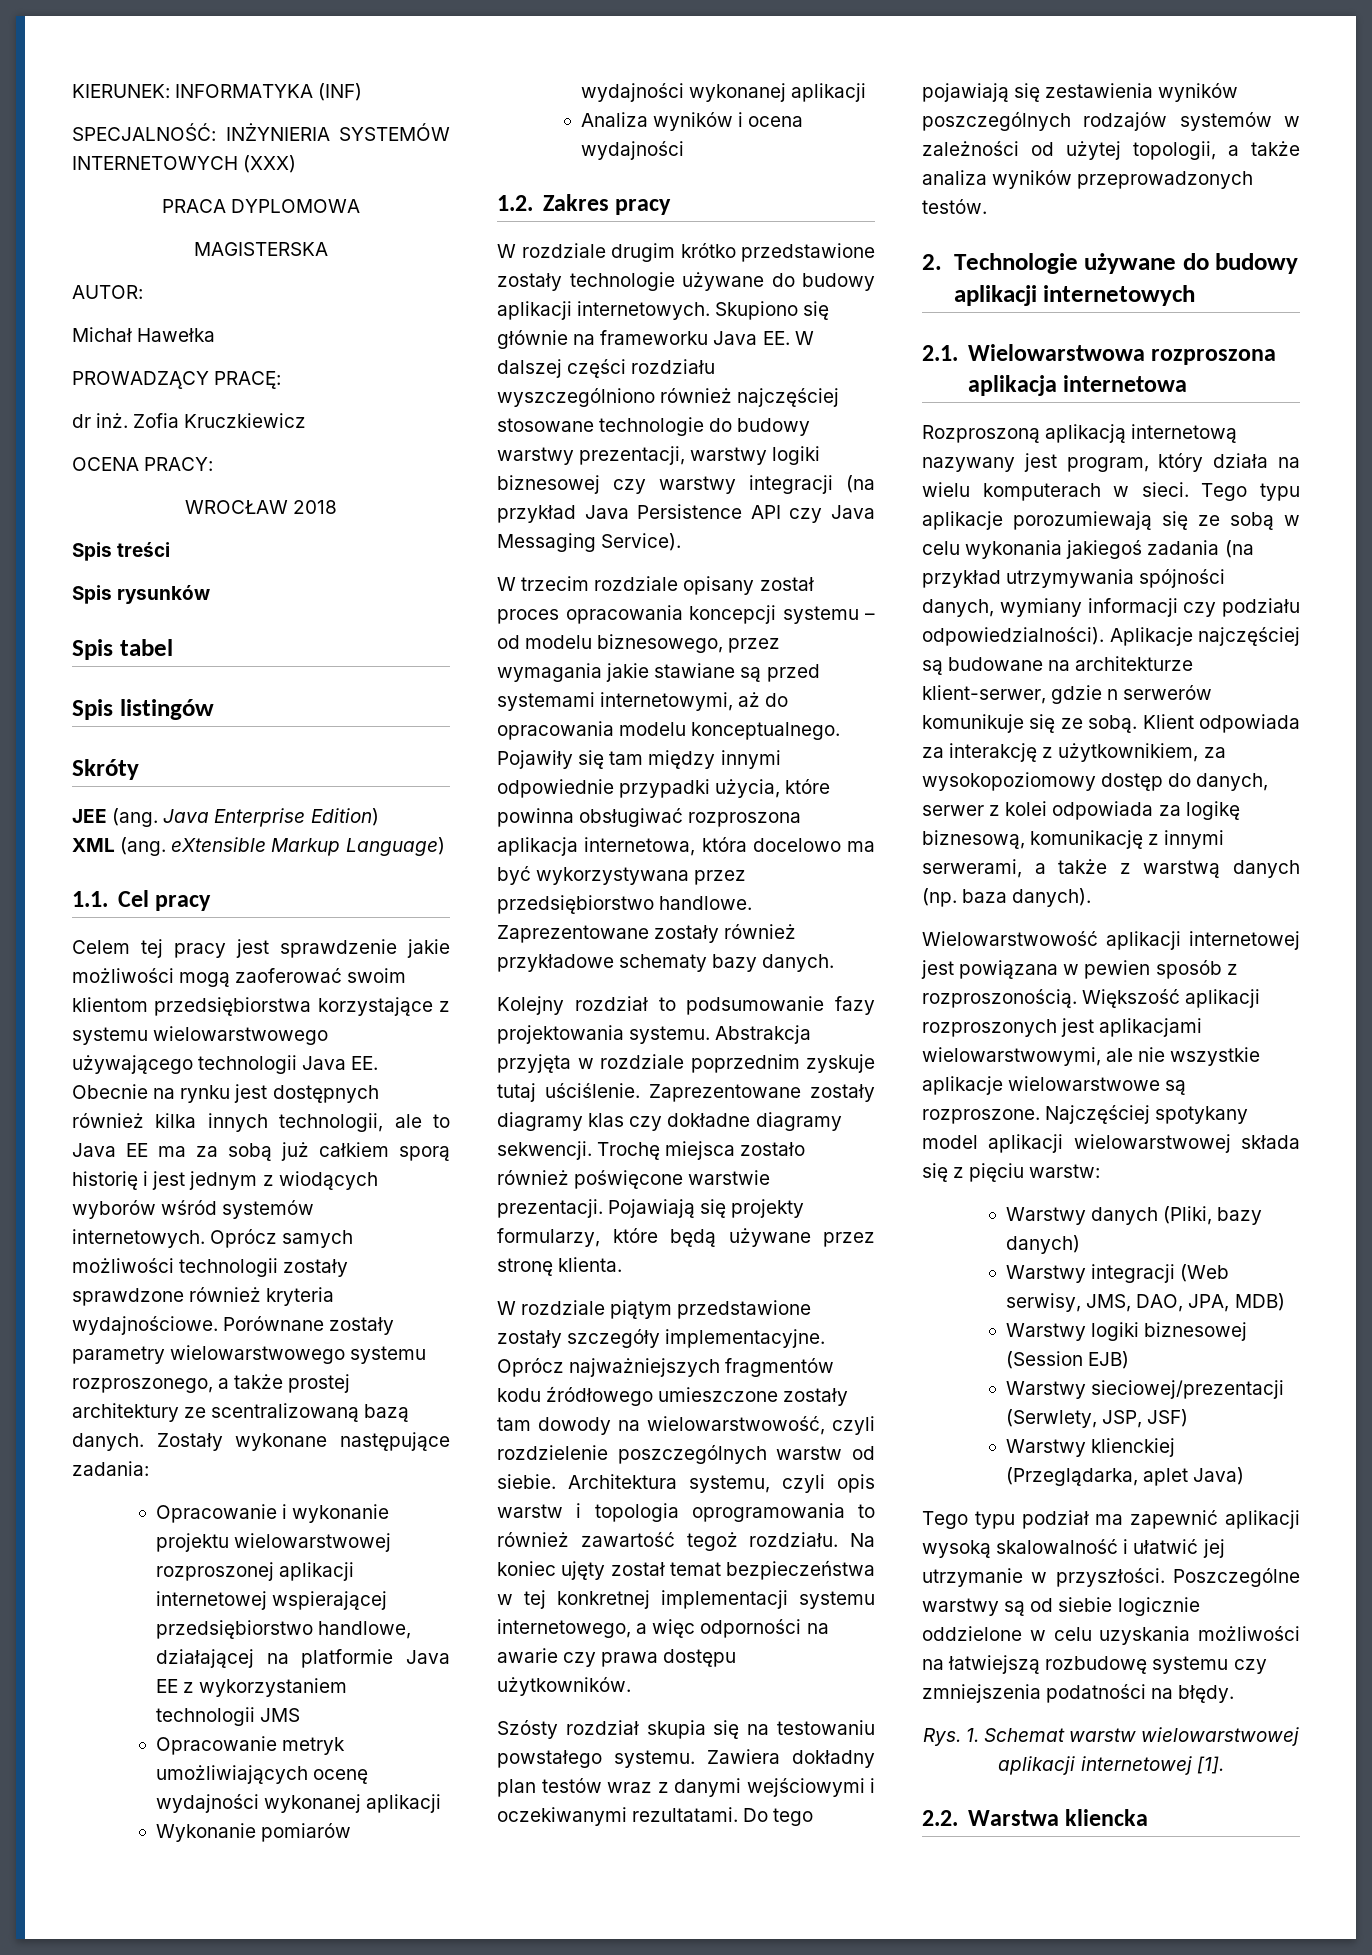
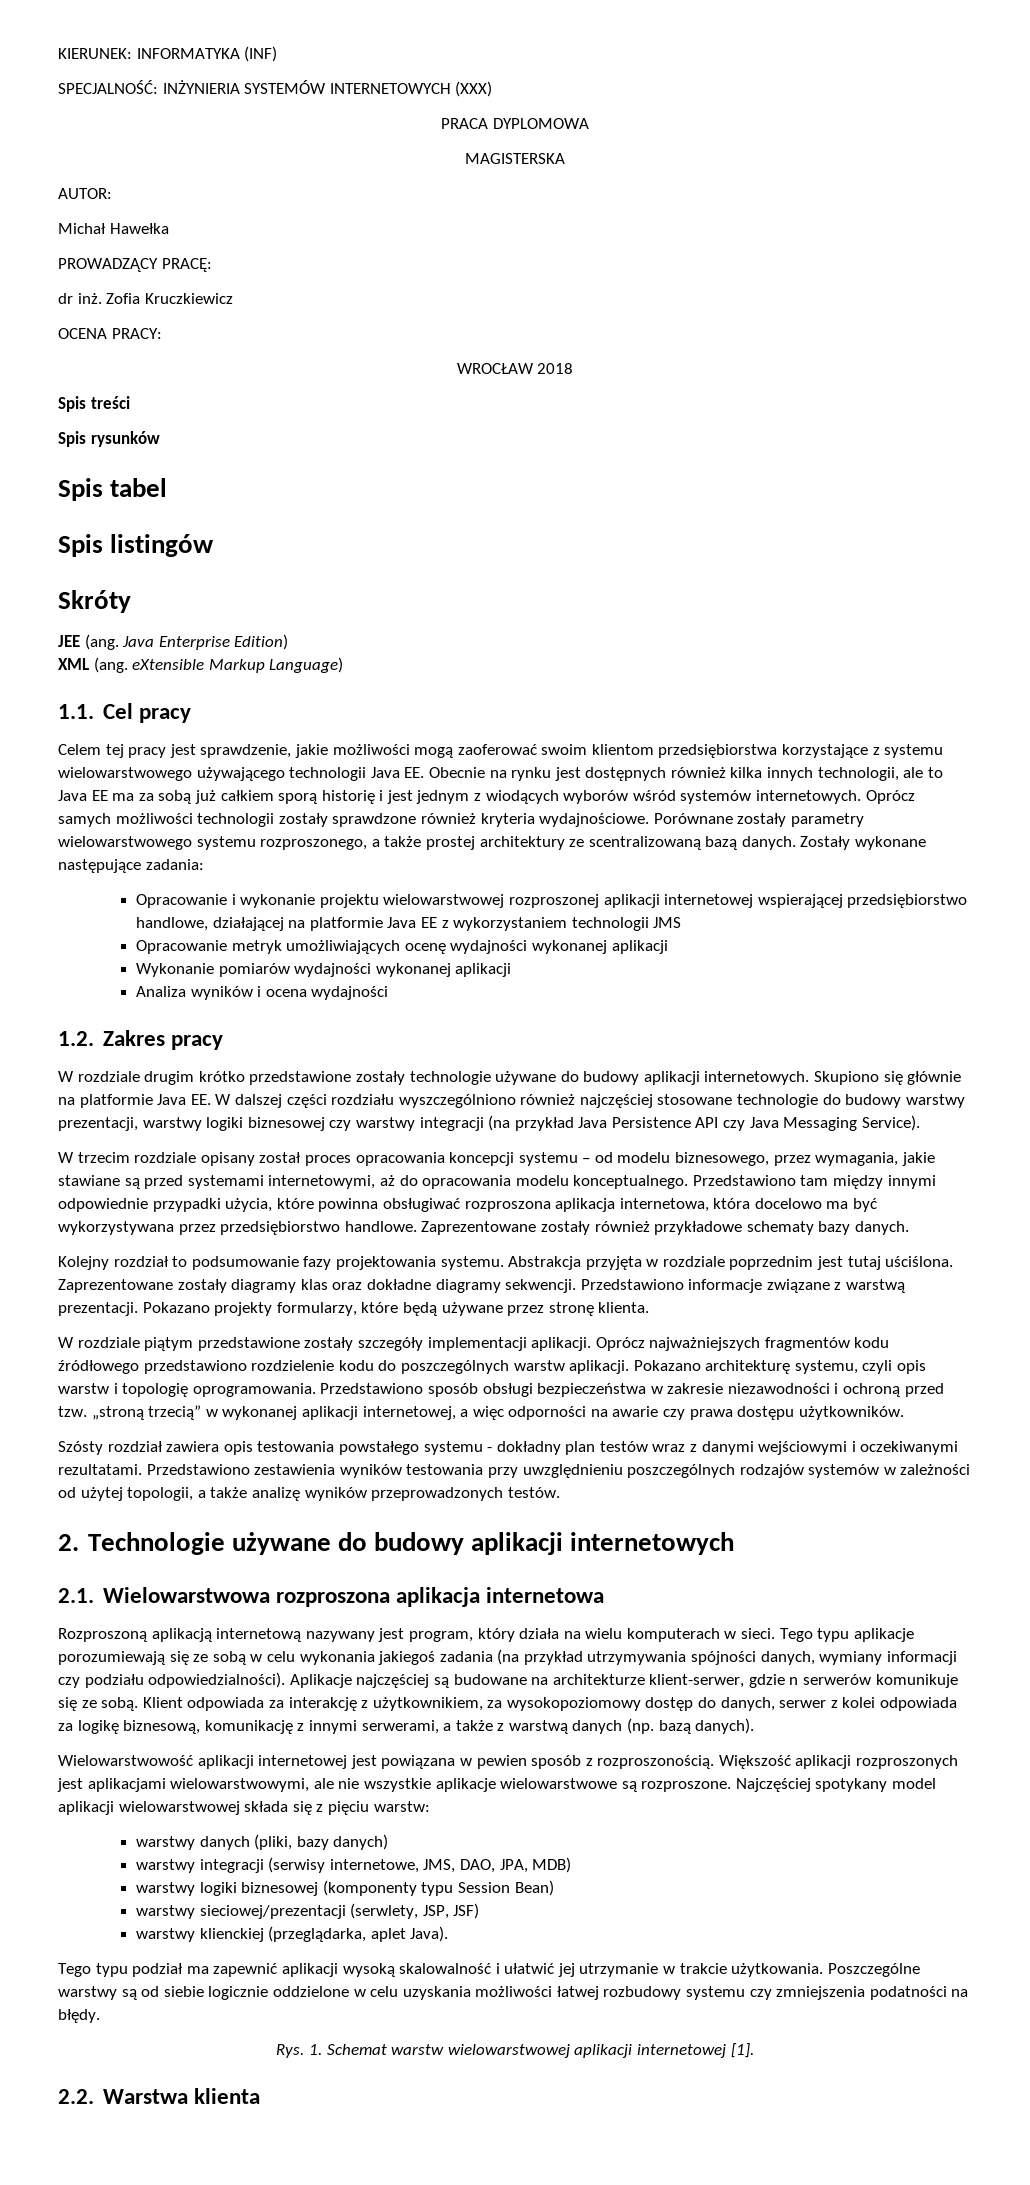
- Celem tej pracy jest sprawdzenie jakie możliwości mogą zaoferować swoim klientom przedsiębiorstwa korzystające z systemu wielowarstwowego używającego technologii Java EE. Obecnie na rynku jest dostępnych również kilka innych technologii, ale to Java EE ma za sobą już całkiem sporą historię i jest jednym z wiodących wyborów wśród systemów internetowych.
+ Celem tej pracy jest sprawdzenie, jakie możliwości mogą zaoferować swoim klientom przedsiębiorstwa korzystające z systemu wielowarstwowego używającego technologii Java EE. Obecnie na rynku jest dostępnych również kilka innych technologii, ale to Java EE ma za sobą już całkiem sporą historię i jest jednym z wiodących wyborów wśród systemów internetowych.
- Skupiono się głównie na frameworku Java EE. W dalszej części rozdziału wyszczególniono również najczęściej stosowane technologie do budowy warstwy prezentacji, warstwy logiki biznesowej czy warstwy integracji (na przykład Java Persistence API czy Java Messaging Service).
+ Skupiono się głównie na platformie Java EE. W dalszej części rozdziału wyszczególniono również najczęściej stosowane technologie do budowy warstwy prezentacji, warstwy logiki biznesowej czy warstwy integracji (na przykład Java Persistence API czy Java Messaging Service).
- W trzecim rozdziale opisany został proces opracowania koncepcji systemu – od modelu biznesowego, przez wymagania jakie stawiane są przed systemami internetowymi, aż do opracowania modelu konceptualnego.
+ W trzecim rozdziale opisany został proces opracowania koncepcji systemu – od modelu biznesowego, przez wymagania, jakie stawiane są przed systemami internetowymi, aż do opracowania modelu konceptualnego.
- Pojawiły się tam między innymi odpowiednie przypadki użycia, które powinna obsługiwać rozproszona aplikacja internetowa, która docelowo ma być wykorzystywana przez przedsiębiorstwo handlowe.
+ Przedstawiono tam między innymi odpowiednie przypadki użycia, które powinna obsługiwać rozproszona aplikacja internetowa, która docelowo ma być wykorzystywana przez przedsiębiorstwo handlowe.
- Abstrakcja przyjęta w rozdziale poprzednim zyskuje tutaj uściślenie.
+ Abstrakcja przyjęta w rozdziale poprzednim jest tutaj uściślona.
- Zaprezentowane zostały diagramy klas czy dokładne diagramy sekwencji.
+ Zaprezentowane zostały diagramy klas oraz dokładne diagramy sekwencji.
- Trochę miejsca zostało również poświęcone warstwie prezentacji. Pojawiają się projekty formularzy, które będą używane przez stronę klienta.
+ Przedstawiono informacje związane z warstwą prezentacji. Pokazano projekty formularzy, które będą używane przez stronę klienta.
- W rozdziale piątym przedstawione zostały szczegóły implementacyjne.
+ W rozdziale piątym przedstawione zostały szczegóły implementacji aplikacji.
- Oprócz najważniejszych fragmentów kodu źródłowego umieszczone zostały tam dowody na wielowarstwowość, czyli rozdzielenie poszczególnych warstw od siebie. Architektura systemu, czyli opis warstw i topologia oprogramowania to również zawartość tegoż rozdziału. Na koniec ujęty został temat bezpieczeństwa w tej konkretnej implementacji systemu internetowego, a więc odporności na awarie czy prawa dostępu użytkowników.
+ Oprócz najważniejszych fragmentów kodu źródłowego przedstawiono rozdzielenie kodu do poszczególnych warstw aplikacji. Pokazano architekturę systemu, czyli opis warstw i topologię oprogramowania. Przedstawiono sposób obsługi bezpieczeństwa w zakresie niezawodności i ochroną przed tzw. „stroną trzecią” w wykonanej aplikacji internetowej, a więc odporności na awarie czy prawa dostępu użytkowników.
- Szósty rozdział skupia się na testowaniu powstałego systemu. Zawiera dokładny plan testów wraz z danymi wejściowymi i oczekiwanymi rezultatami.
+ Szósty rozdział zawiera opis testowania powstałego systemu - dokładny plan testów wraz z danymi wejściowymi i oczekiwanymi rezultatami.
- Do tego pojawiają się zestawienia wyników poszczególnych rodzajów systemów w zależności od użytej topologii, a także analiza wyników przeprowadzonych testów.
+ Przedstawiono zestawienia wyników testowania przy uwzględnieniu poszczególnych rodzajów systemów w zależności od użytej topologii, a także analizę wyników przeprowadzonych testów.
- Klient odpowiada za interakcję z użytkownikiem, za wysokopoziomowy dostęp do danych, serwer z kolei odpowiada za logikę biznesową, komunikację z innymi serwerami, a także z warstwą danych (np. baza danych).
+ Klient odpowiada za interakcję z użytkownikiem, za wysokopoziomowy dostęp do danych, serwer z kolei odpowiada za logikę biznesową, komunikację z innymi serwerami, a także z warstwą danych (np. bazą danych).
- Warstwy danych (Pliki, bazy danych)
+ warstwy danych (pliki, bazy danych)
- Warstwy integracji (Web serwisy, JMS, DAO, JPA, MDB)
+ warstwy integracji (serwisy internetowe, JMS, DAO, JPA, MDB)
- Warstwy logiki biznesowej (Session EJB)
- Warstwy sieciowej/prezentacji (Serwlety, JSP, JSF)
- Warstwy klienckiej (Przeglądarka, aplet Java)
+ warstwy logiki biznesowej (komponenty typu Session Bean)
+ warstwy sieciowej/prezentacji (serwlety, JSP, JSF)
+ warstwy klienckiej (przeglądarka, aplet Java).
- Tego typu podział ma zapewnić aplikacji wysoką skalowalność i ułatwić jej utrzymanie w przyszłości.
+ Tego typu podział ma zapewnić aplikacji wysoką skalowalność i ułatwić jej utrzymanie w trakcie użytkowania.
- Poszczególne warstwy są od siebie logicznie oddzielone w celu uzyskania możliwości na łatwiejszą rozbudowę systemu czy zmniejszenia podatności na błędy.
+ Poszczególne warstwy są od siebie logicznie oddzielone w celu uzyskania możliwości łatwej rozbudowy systemu czy zmniejszenia podatności na błędy.
- 2.2. Warstwa kliencka
+ 2.2. Warstwa klienta

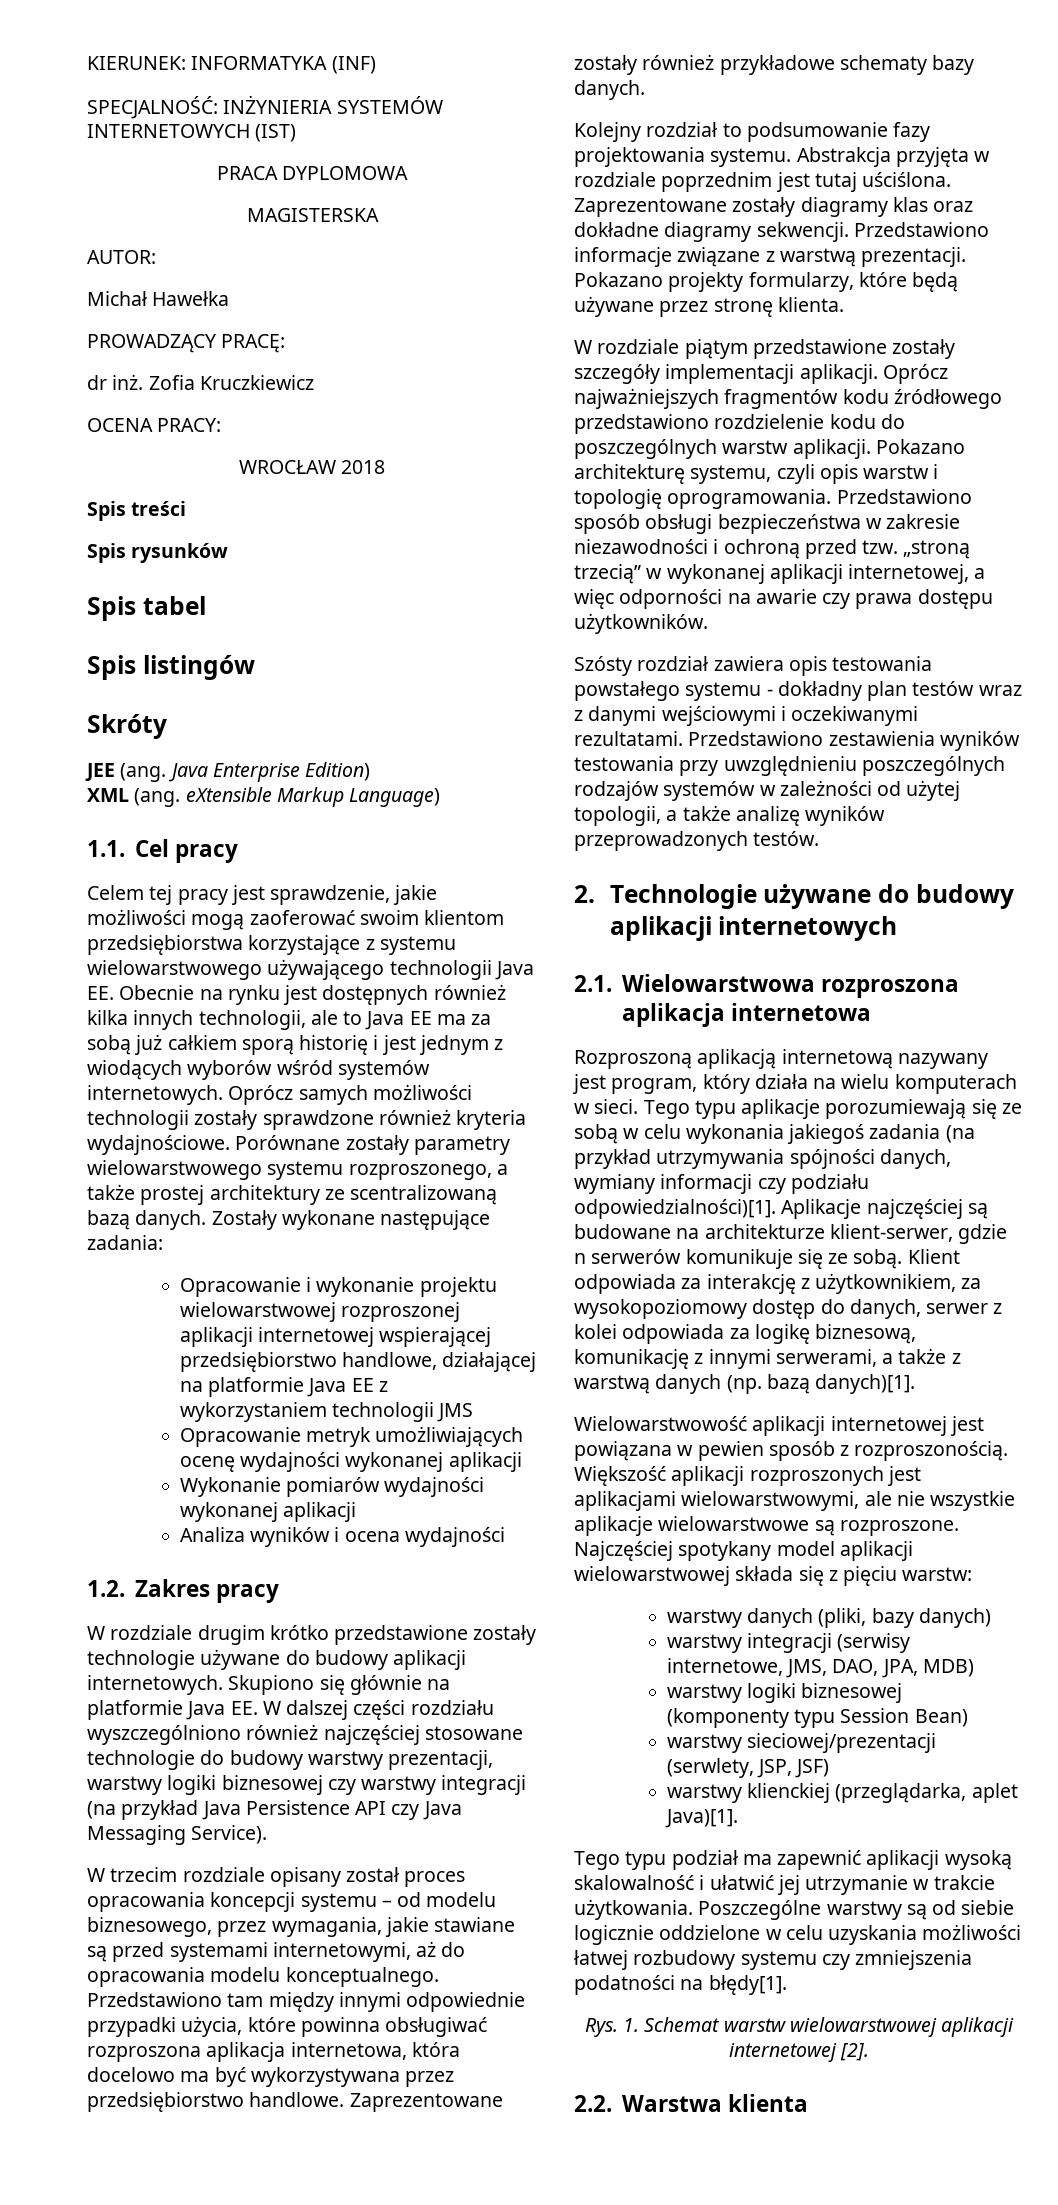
- SPECJALNOŚĆ: INŻYNIERIA SYSTEMÓW INTERNETOWYCH (XXX)
+ SPECJALNOŚĆ: INŻYNIERIA SYSTEMÓW INTERNETOWYCH (IST)
- Tego typu aplikacje porozumiewają się ze sobą w celu wykonania jakiegoś zadania (na przykład utrzymywania spójności danych, wymiany informacji czy podziału odpowiedzialności).
+ Tego typu aplikacje porozumiewają się ze sobą w celu wykonania jakiegoś zadania (na przykład utrzymywania spójności danych, wymiany informacji czy podziału odpowiedzialności)[1].
- Klient odpowiada za interakcję z użytkownikiem, za wysokopoziomowy dostęp do danych, serwer z kolei odpowiada za logikę biznesową, komunikację z innymi serwerami, a także z warstwą danych (np. bazą danych).
+ Klient odpowiada za interakcję z użytkownikiem, za wysokopoziomowy dostęp do danych, serwer z kolei odpowiada za logikę biznesową, komunikację z innymi serwerami, a także z warstwą danych (np. bazą danych)[1].
- warstwy klienckiej (przeglądarka, aplet Java).
+ warstwy klienckiej (przeglądarka, aplet Java)[1].
- Poszczególne warstwy są od siebie logicznie oddzielone w celu uzyskania możliwości łatwej rozbudowy systemu czy zmniejszenia podatności na błędy.
+ Poszczególne warstwy są od siebie logicznie oddzielone w celu uzyskania możliwości łatwej rozbudowy systemu czy zmniejszenia podatności na błędy[1].
- Rys. 1. Schemat warstw wielowarstwowej aplikacji internetowej [1].
+ Rys. 1. Schemat warstw wielowarstwowej aplikacji internetowej [2].

